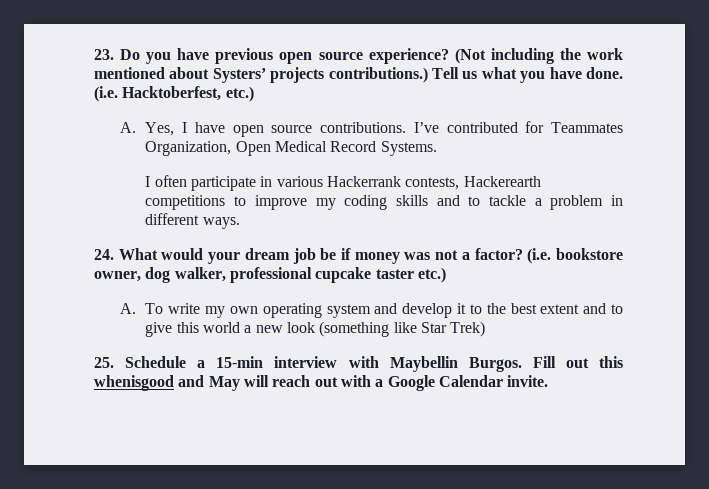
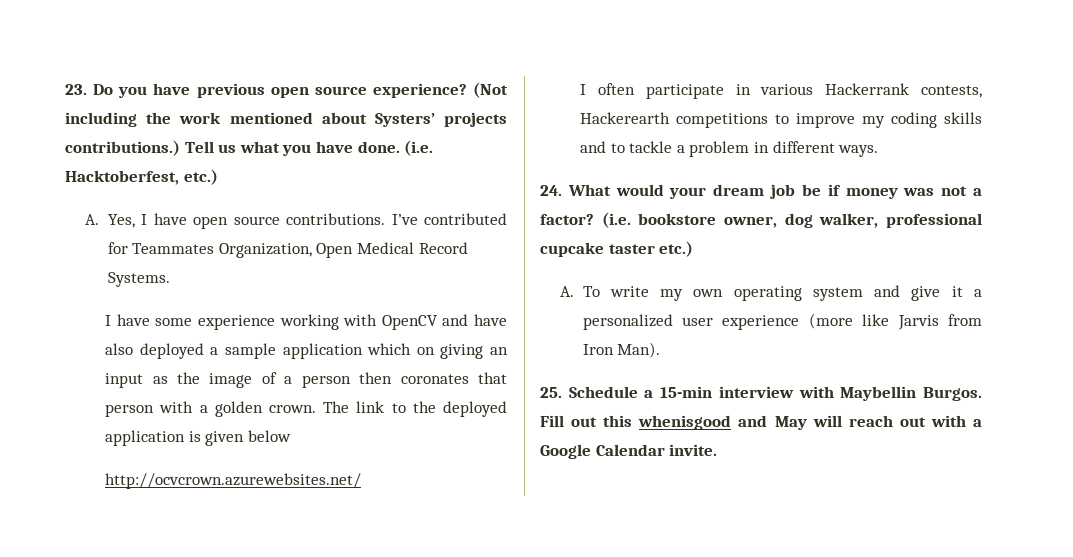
+ I have some experience working with OpenCV and have also deployed a sample application which on giving an input as the image of a person then coronates that person with a golden crown. The link to the deployed application is given below
+ http://ocvcrown.azurewebsites.net/
- A. To write my own operating system and develop it to the best extent and to give this world a new look (something like Star Trek)
+ A. To write my own operating system and give it a personalized user experience (more like Jarvis from Iron Man).

